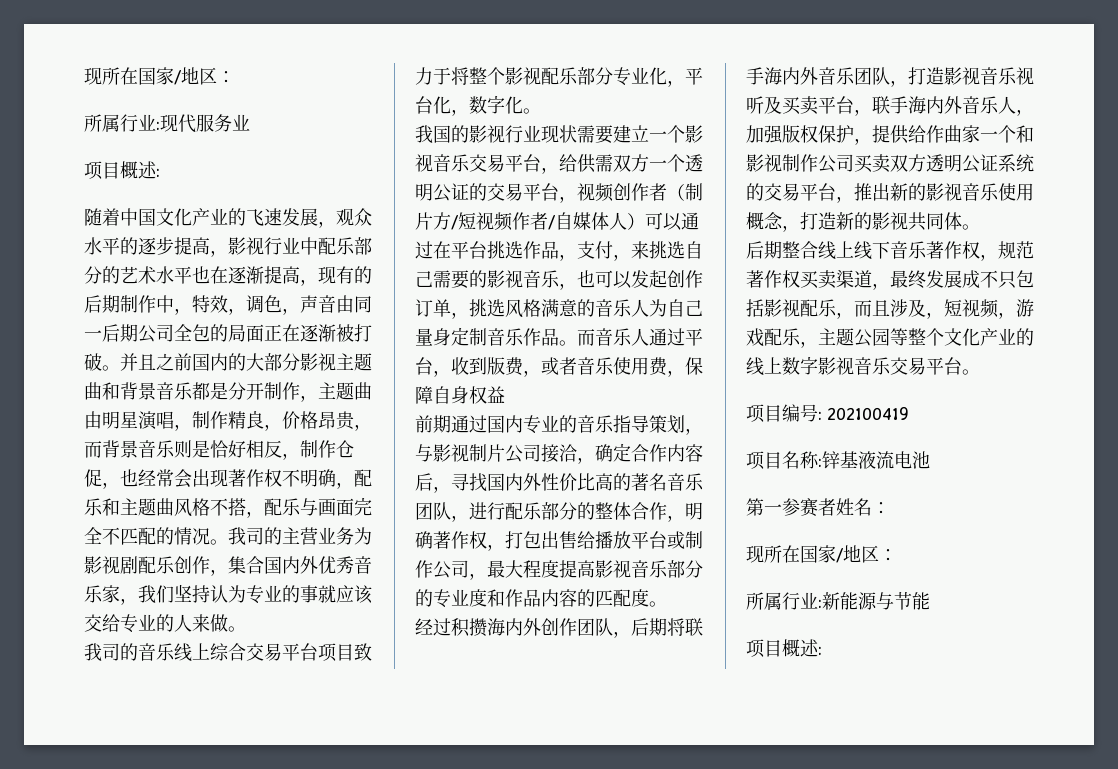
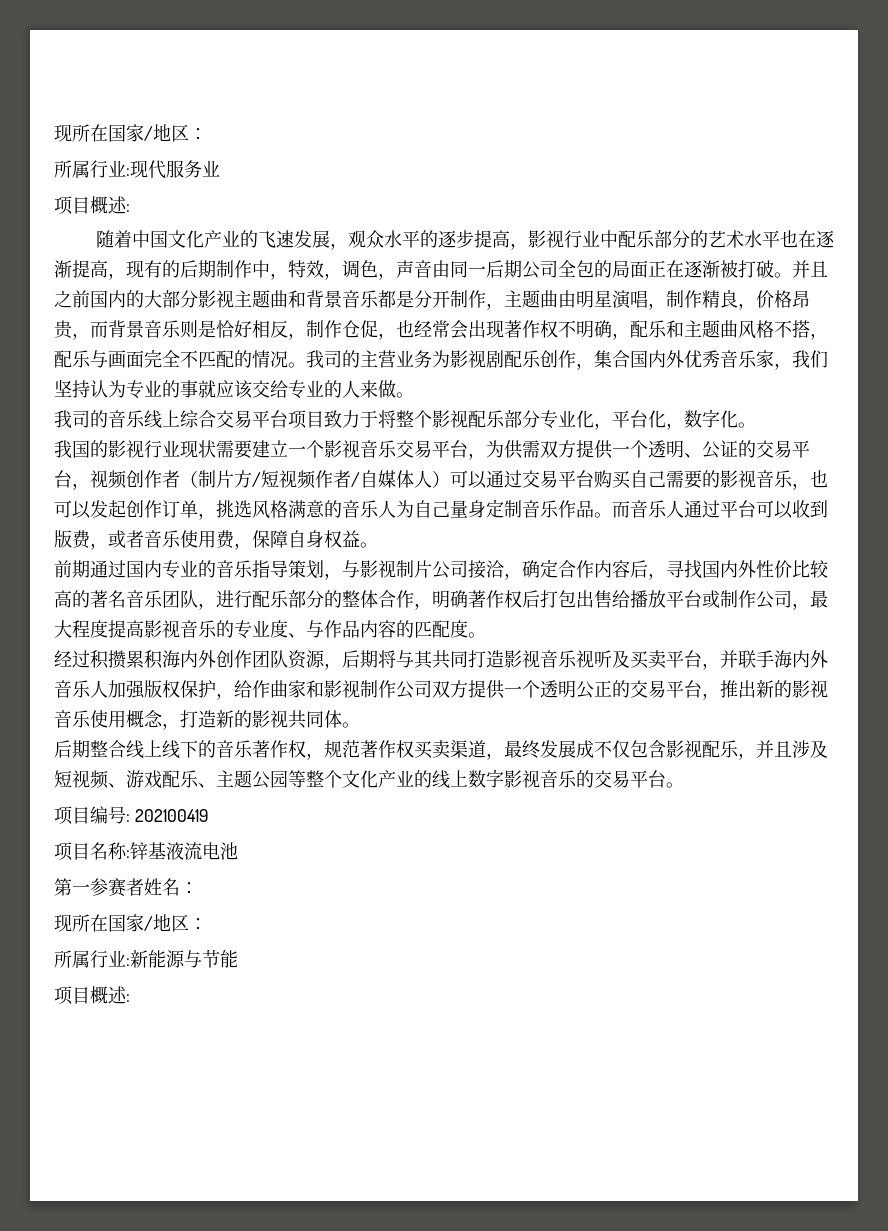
- 我国的影视行业现状需要建立一个影视音乐交易平台，给供需双方一个透明公证的交易平台，视频创作者（制片方/短视频作者/自媒体人）可以通过在平台挑选作品，支付，来挑选自己需要的影视音乐，也可以发起创作订单，挑选风格满意的音乐人为自己量身定制音乐作品。
+ 我国的影视行业现状需要建立一个影视音乐交易平台，为供需双方提供一个透明、公证的交易平台，视频创作者（制片方/短视频作者/自媒体人）可以通过交易平台购买自己需要的影视音乐，也可以发起创作订单，挑选风格满意的音乐人为自己量身定制音乐作品。
- 而音乐人通过平台，收到版费，或者音乐使用费，保障自身权益
+ 而音乐人通过平台可以收到版费，或者音乐使用费，保障自身权益。
- 前期通过国内专业的音乐指导策划，与影视制片公司接洽，确定合作内容后，寻找国内外性价比高的著名音乐团队，进行配乐部分的整体合作，明确著作权，打包出售给播放平台或制作公司，最大程度提高影视音乐部分的专业度和作品内容的匹配度。
+ 前期通过国内专业的音乐指导策划，与影视制片公司接洽，确定合作内容后，寻找国内外性价比较高的著名音乐团队，进行配乐部分的整体合作，明确著作权后打包出售给播放平台或制作公司，最大程度提高影视音乐的专业度、与作品内容的匹配度。
- 经过积攒海内外创作团队，后期将联手海内外音乐团队，打造影视音乐视听及买卖平台，联手海内外音乐人，加强版权保护，提供给作曲家一个和影视制作公司买卖双方透明公证系统的交易平台，推出新的影视音乐使用概念，打造新的影视共同体。
+ 经过积攒累积海内外创作团队资源，后期将与其共同打造影视音乐视听及买卖平台，并联手海内外音乐人加强版权保护，给作曲家和影视制作公司双方提供一个透明公正的交易平台，推出新的影视音乐使用概念，打造新的影视共同体。
- 后期整合线上线下音乐著作权，规范著作权买卖渠道，最终发展成不只包括影视配乐，而且涉及，短视频，游戏配乐，主题公园等整个文化产业的线上数字影视音乐交易平台。
+ 后期整合线上线下的音乐著作权，规范著作权买卖渠道，最终发展成不仅包含影视配乐，并且涉及短视频、游戏配乐、主题公园等整个文化产业的线上数字影视音乐的交易平台。

